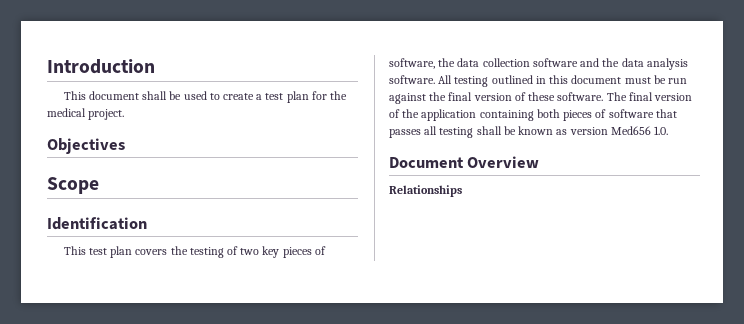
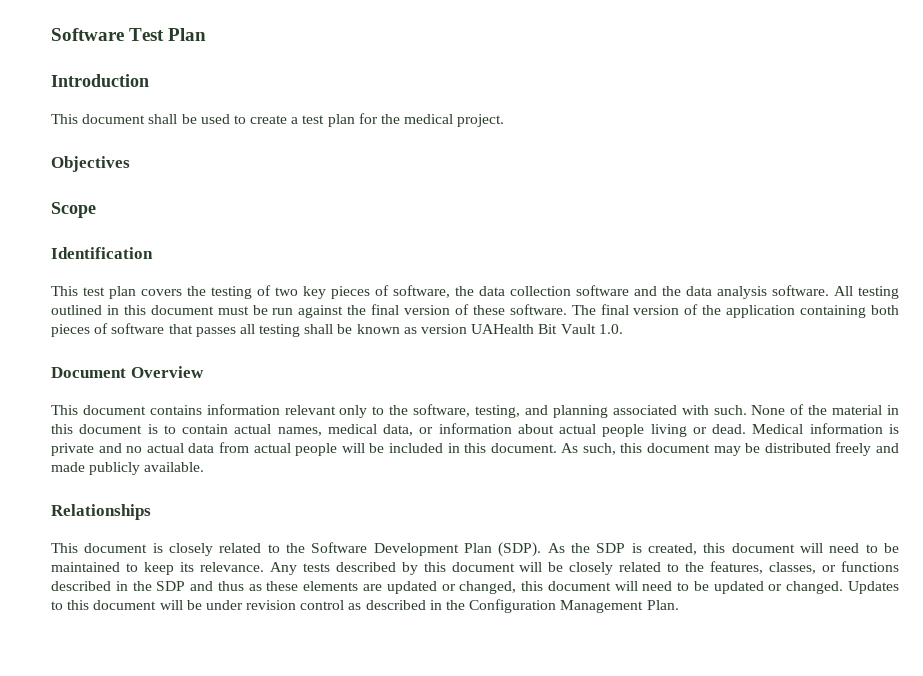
+ Software Test Plan
- The final version of the application containing both pieces of software that passes all testing shall be known as version Med656 1.0.
+ The final version of the application containing both pieces of software that passes all testing shall be known as version UAHealth Bit Vault 1.0.
+ This document contains information relevant only to the software, testing, and planning associated with such. None of the material in this document is to contain actual names, medical data, or information about actual people living or dead. Medical information is private and no actual data from actual people will be included in this document. As such, this document may be distributed freely and made publicly available.
  Relationships
+ This document is closely related to the Software Development Plan (SDP). As the SDP is created, this document will need to be maintained to keep its relevance. Any tests described by this document will be closely related to the features, classes, or functions described in the SDP and thus as these elements are updated or changed, this document will need to be updated or changed. Updates to this document will be under revision control as described in the Configuration Management Plan.

